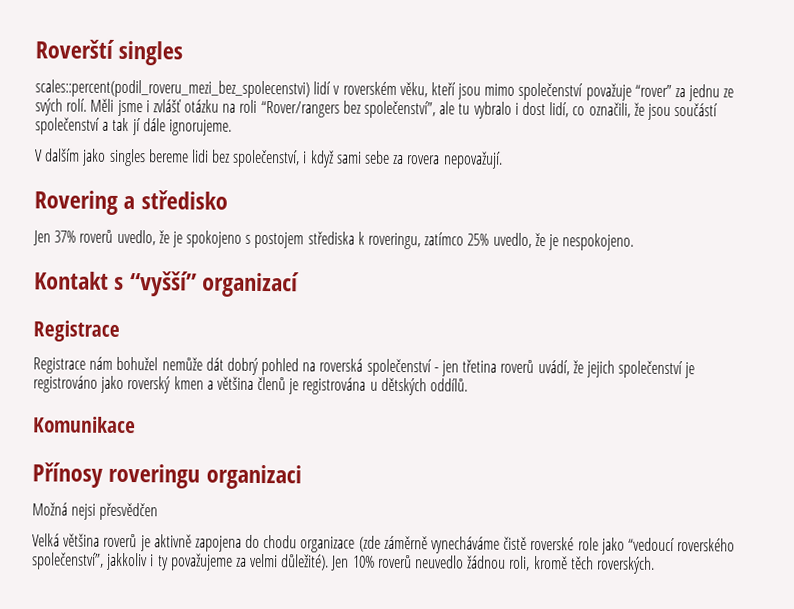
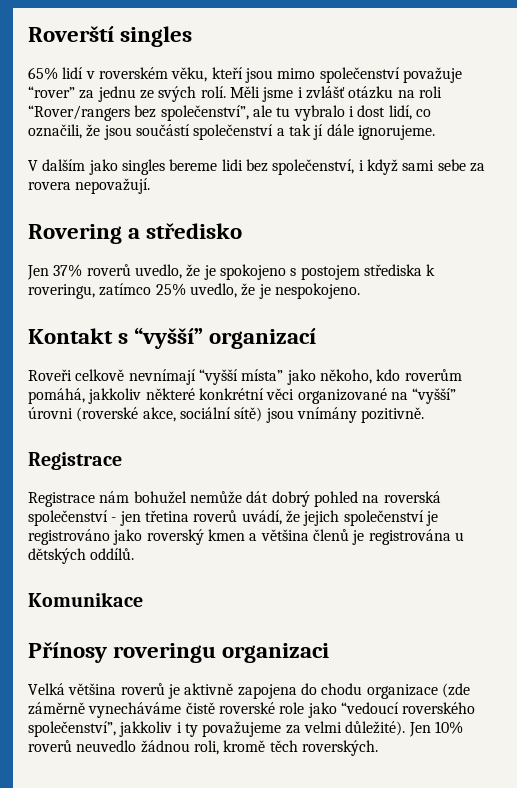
- scales::percent(podil_roveru_mezi_bez_spolecenstvi) lidí v roverském věku, kteří jsou mimo společenství považuje “rover” za jednu ze svých rolí.
+ 65% lidí v roverském věku, kteří jsou mimo společenství považuje “rover” za jednu ze svých rolí.
+ Roveři celkově nevnímají “vyšší místa” jako někoho, kdo roverům pomáhá, jakkoliv některé konkrétní věci organizované na “vyšší” úrovni (roverské akce, sociální sítě) jsou vnímány pozitivně.
- Možná nejsi přesvědčen

